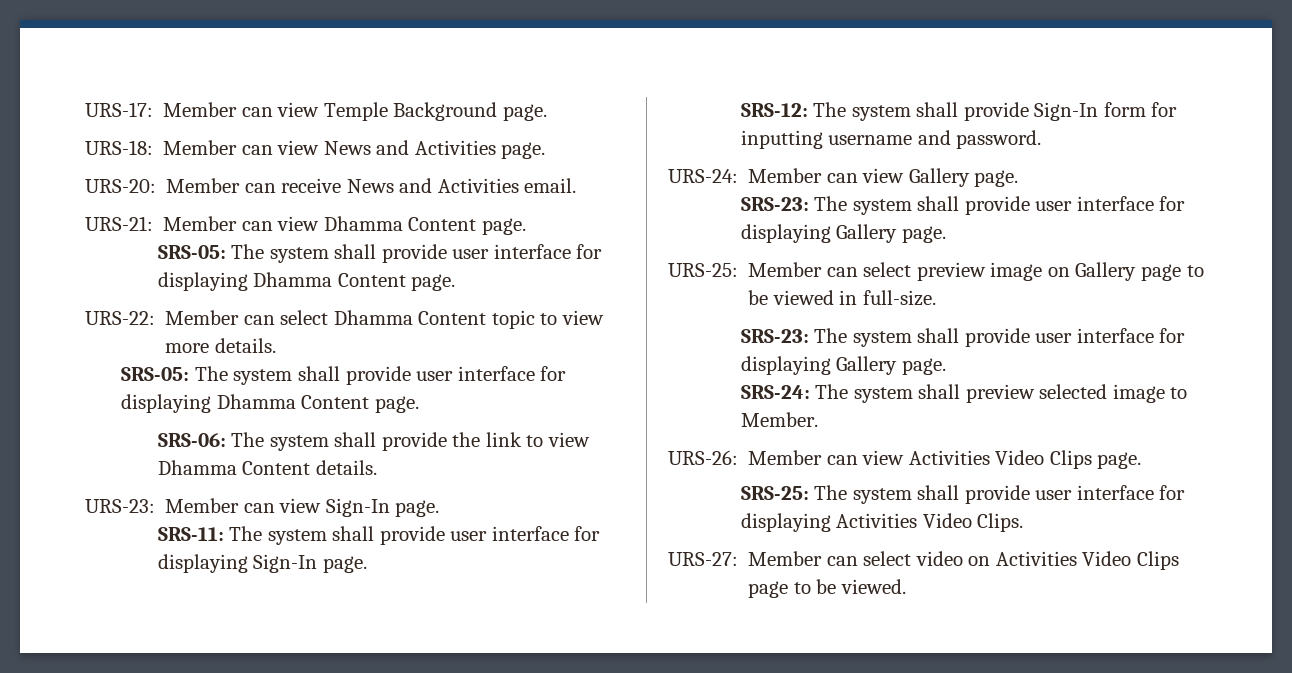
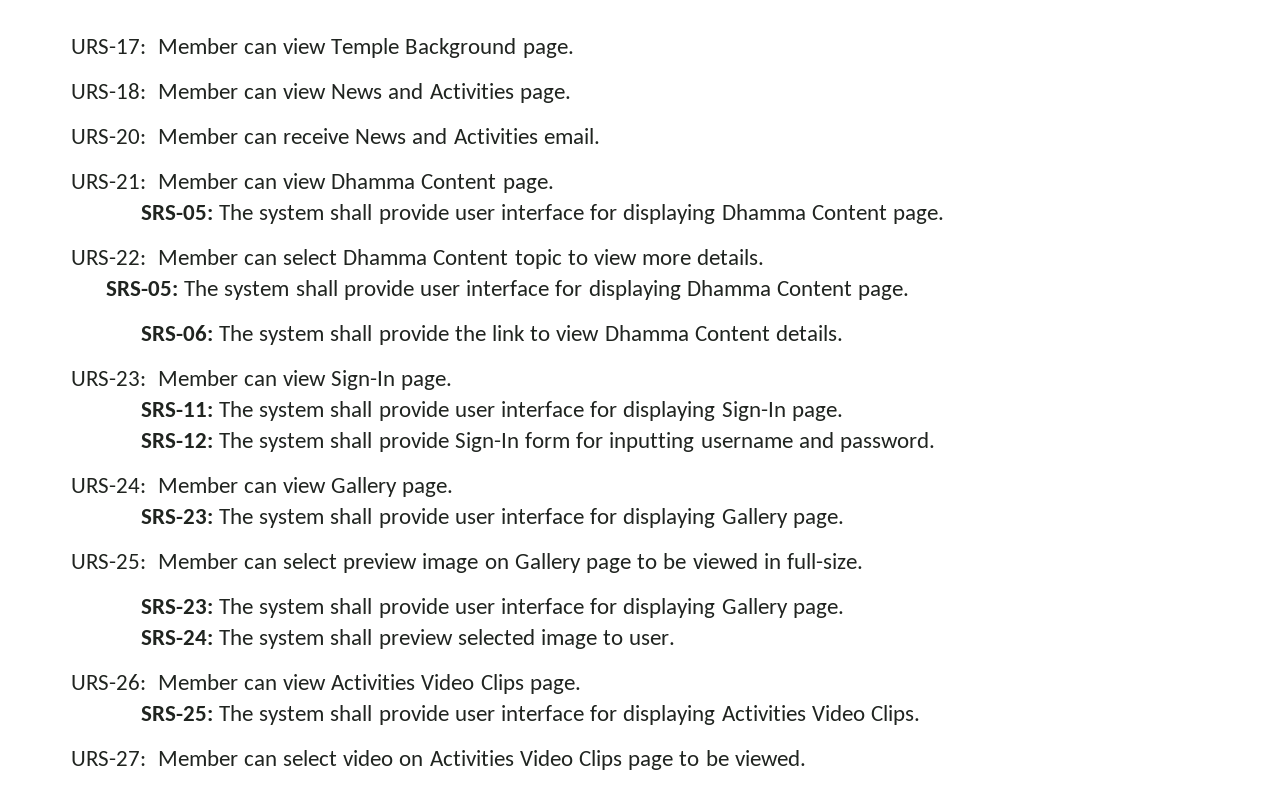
- SRS-24: The system shall preview selected image to Member.
+ SRS-24: The system shall preview selected image to user.

